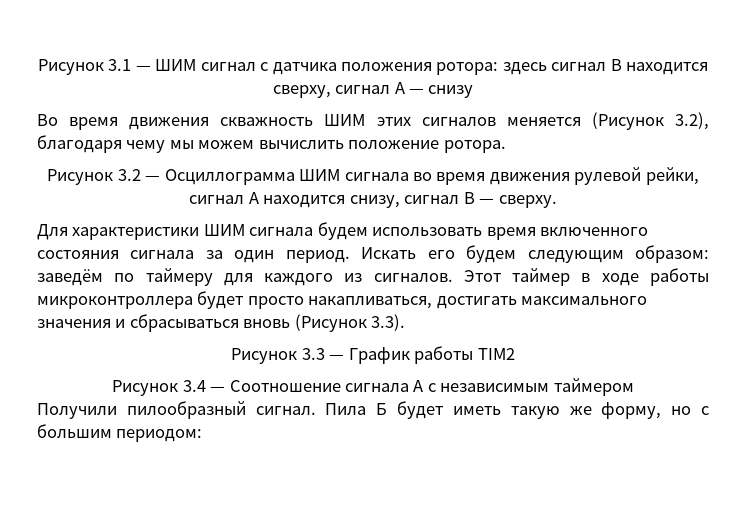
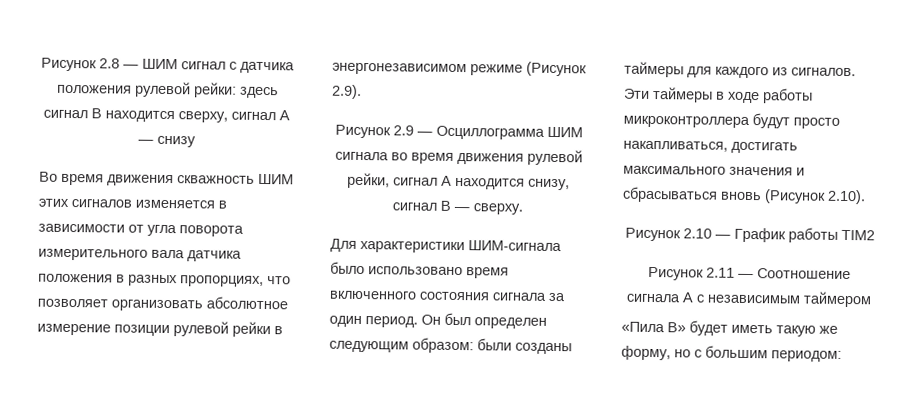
- Рисунок 3.1 — ШИМ сигнал с датчика положения ротора: здесь сигнал B находится сверху, сигнал A — снизу
+ Рисунок 2.8 — ШИМ сигнал с датчика положения рулевой рейки: здесь сигнал B находится сверху, сигнал A — снизу
- Во время движения скважность ШИМ этих сигналов меняется (Рисунок 3.2), благодаря чему мы можем вычислить положение ротора.
- Рисунок 3.2 — Осциллограмма ШИМ сигнала во время движения рулевой рейки, сигнал А находится снизу, сигнал B — сверху.
+ Во время движения скважность ШИМ этих сигналов изменяется в зависимости от угла поворота измерительного вала датчика положения в разных пропорциях, что позволяет организовать абсолютное измерение позиции рулевой рейки в энергонезависимом режиме (Рисунок 2.9).
+ Рисунок 2.9 — Осциллограмма ШИМ сигнала во время движения рулевой рейки, сигнал А находится снизу, сигнал B — сверху.
- Для характеристики ШИМ сигнала будем использовать время включенного состояния сигнала за один период.
+ Для характеристики ШИМ-сигнала было использовано время включенного состояния сигнала за один период.
- Искать его будем следующим образом: заведём по таймеру для каждого из сигналов.
+ Он был определен следующим образом: были созданы таймеры для каждого из сигналов.
- Этот таймер в ходе работы микроконтроллера будет просто накапливаться, достигать максимального значения и сбрасываться вновь (Рисунок 3.3).
- Рисунок 3.3 — График работы TIM2
+ Эти таймеры в ходе работы микроконтроллера будут просто накапливаться, достигать максимального значения и сбрасываться вновь (Рисунок 2.10).
+ Рисунок 2.10 — График работы TIM2
- Рисунок 3.4 — Соотношение сигнала А с независимым таймером
+ Рисунок 2.11 — Соотношение сигнала А с независимым таймером
- Получили пилообразный сигнал. Пила Б будет иметь такую же форму, но с большим периодом:
+ «Пила B» будет иметь такую же форму, но с большим периодом:

